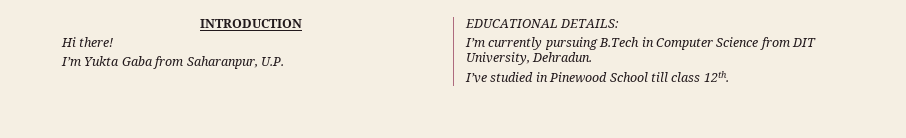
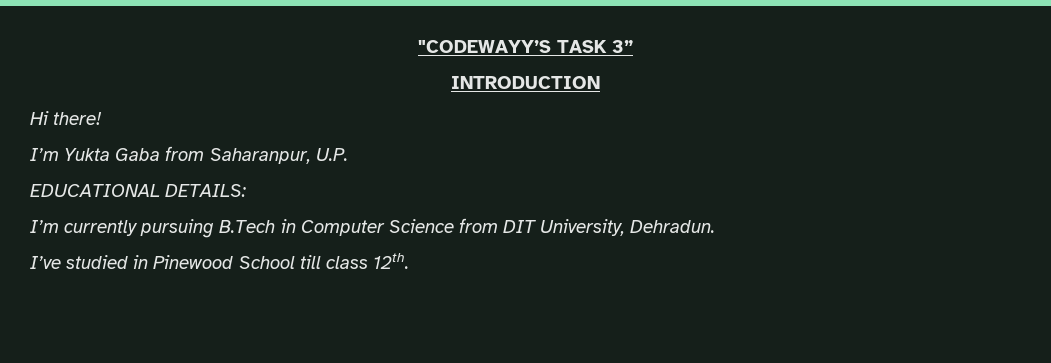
+ "CODEWAYY’S TASK 3”

